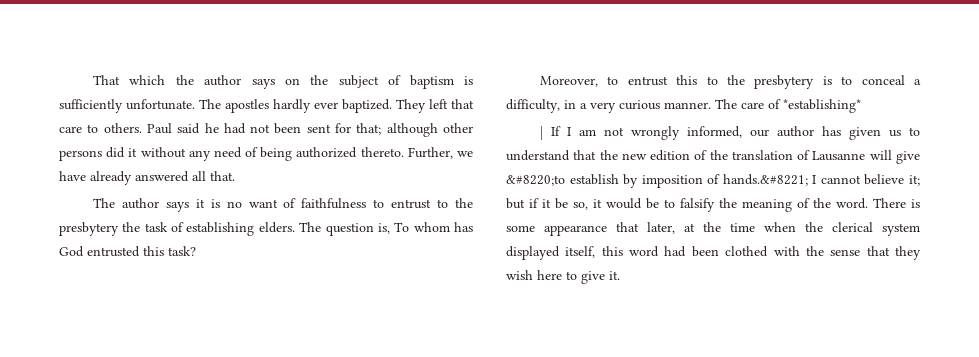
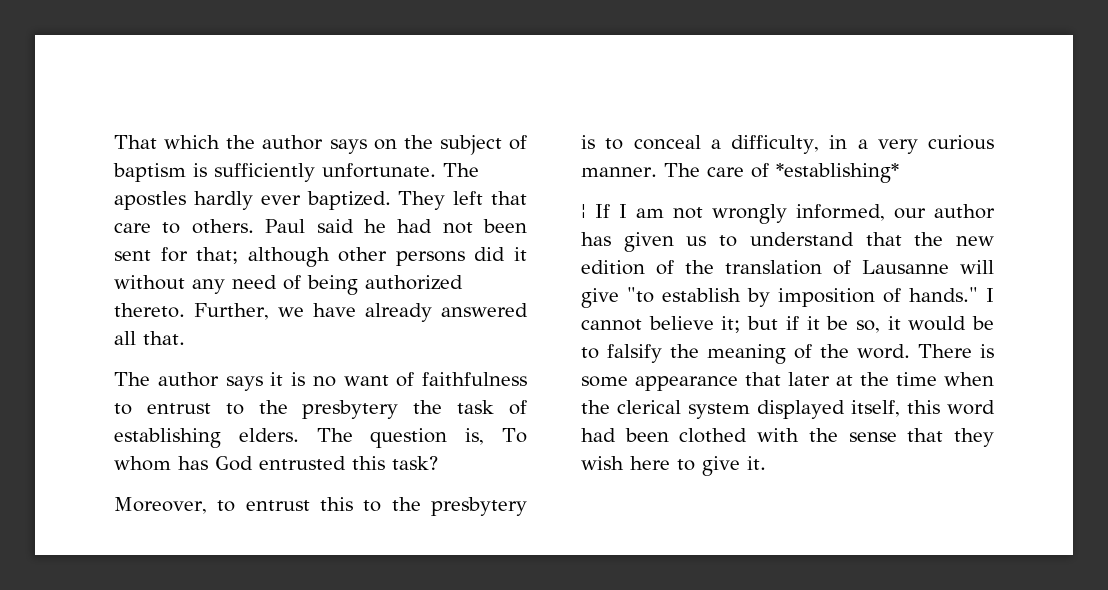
- | If I am not wrongly informed, our author has given us to understand that the new edition of the translation of Lausanne will give &#8220;to establish by imposition of hands.&#8221; I cannot believe it; but if it be so, it would be to falsify the meaning of the word.
+ ¦ If I am not wrongly informed, our author has given us to understand that the new edition of the translation of Lausanne will give "to establish by imposition of hands." I cannot believe it; but if it be so, it would be to falsify the meaning of the word.
- There is some appearance that later, at the time when the clerical system displayed itself, this word had been clothed with the sense that they wish here to give it.
+ There is some appearance that later at the time when the clerical system displayed itself, this word had been clothed with the sense that they wish here to give it.

